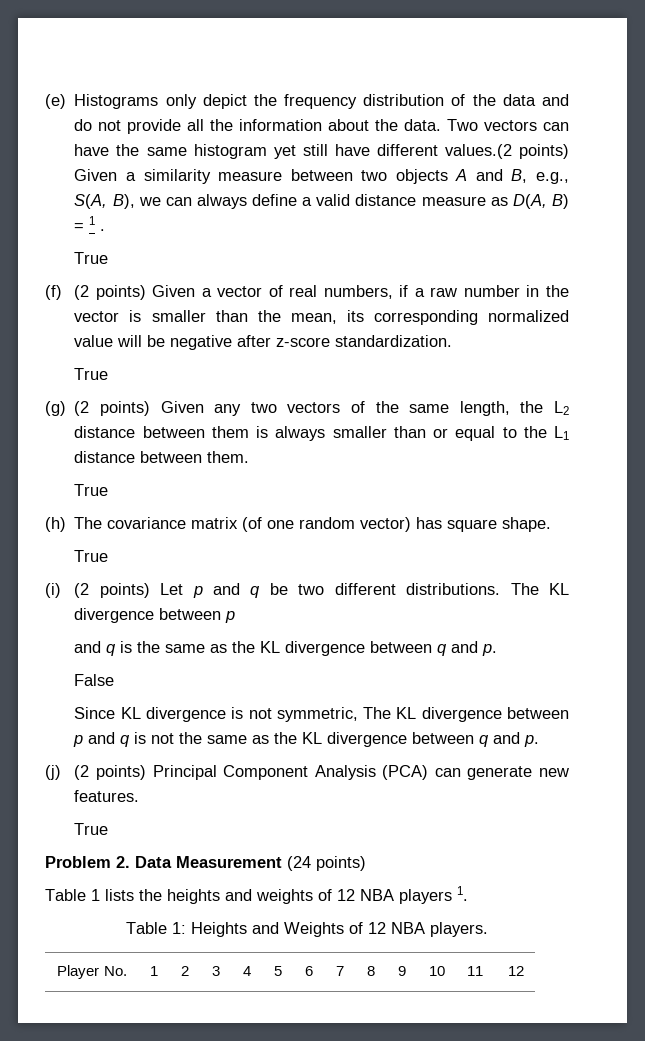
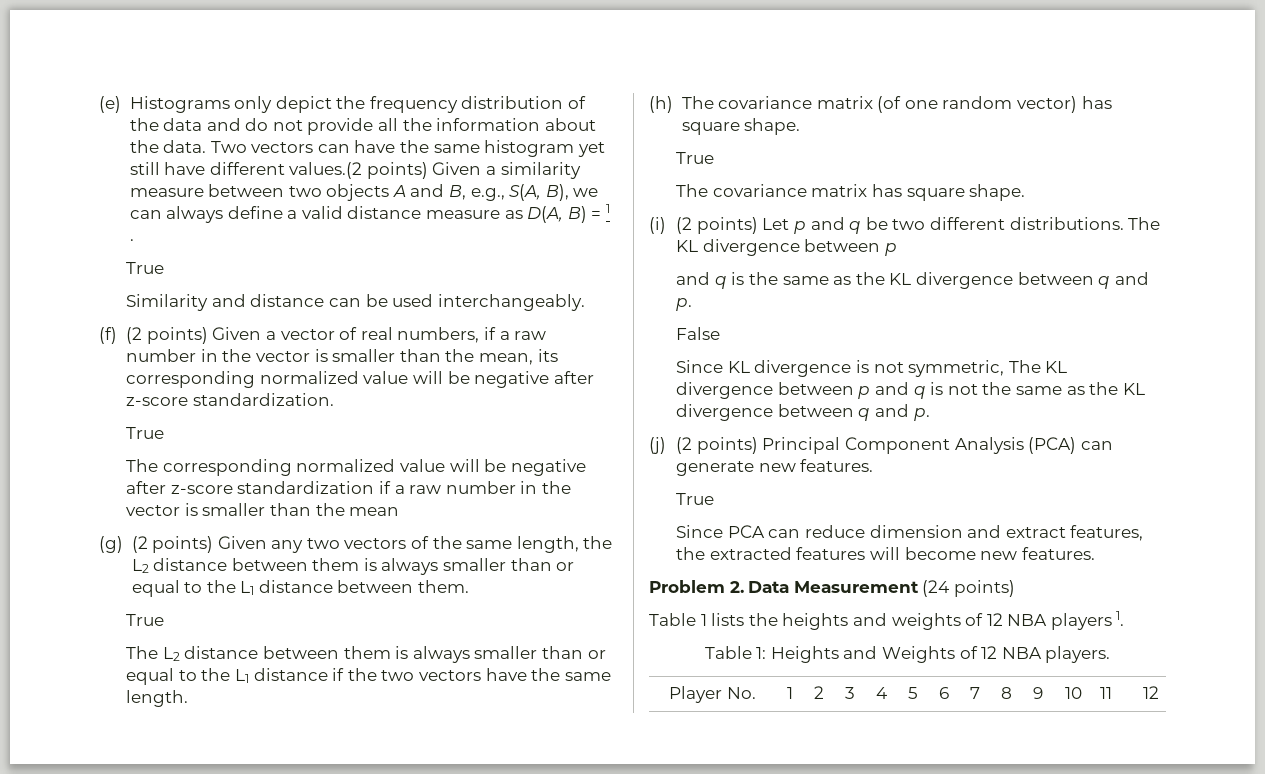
+ Similarity and distance can be used interchangeably.
+ The corresponding normalized value will be negative after z-score standardization if a raw number in the vector is smaller than the mean
+ The L2 distance between them is always smaller than or equal to the L1 distance if the two vectors have the same length.
+ The covariance matrix has square shape.
+ Since PCA can reduce dimension and extract features, the extracted features will become new features.

